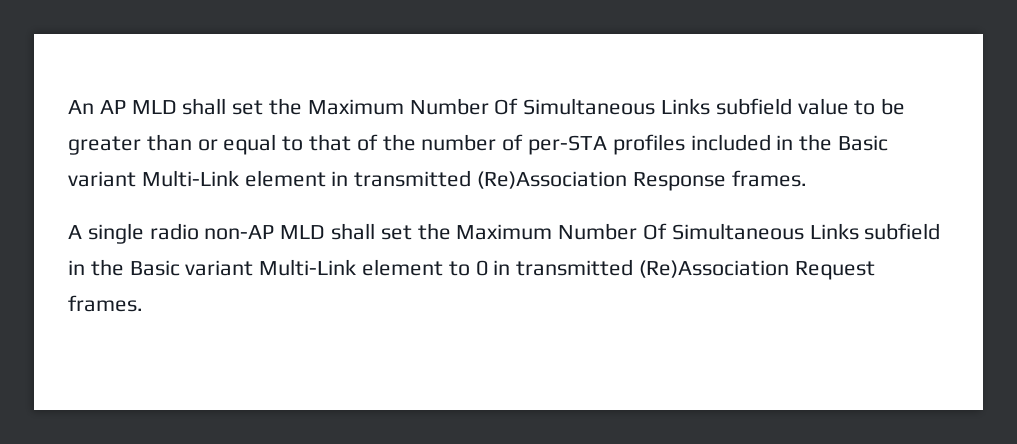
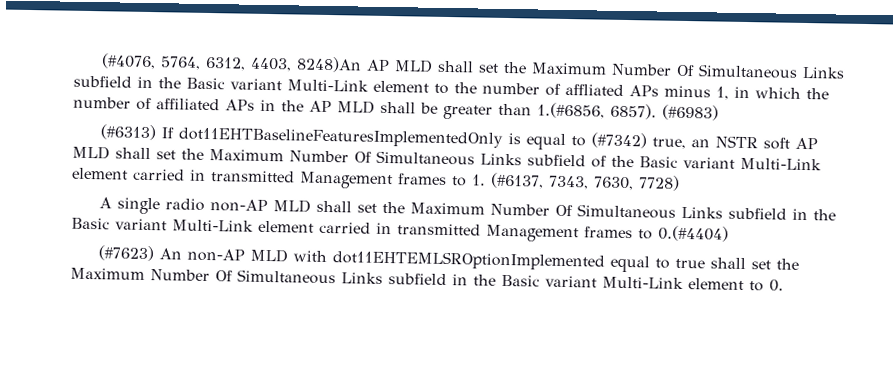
- An AP MLD shall set the Maximum Number Of Simultaneous Links subfield value to be greater than or equal to that of the number of per-STA profiles included in the Basic variant Multi-Link element in transmitted (Re)Association Response frames.
+ (#4076, 5764, 6312, 4403, 8248)An AP MLD shall set the Maximum Number Of Simultaneous Links subfield in the Basic variant Multi-Link element to the number of affliated APs minus 1, in which the number of affiliated APs in the AP MLD shall be greater than 1.(#6856, 6857). (#6983)
+ (#6313) If dot11EHTBaselineFeaturesImplementedOnly is equal to (#7342) true, an NSTR soft AP MLD shall set the Maximum Number Of Simultaneous Links subfield of the Basic variant Multi-Link element carried in transmitted Management frames to 1. (#6137, 7343, 7630, 7728)
- A single radio non-AP MLD shall set the Maximum Number Of Simultaneous Links subfield in the Basic variant Multi-Link element to 0 in transmitted (Re)Association Request frames.
+ A single radio non-AP MLD shall set the Maximum Number Of Simultaneous Links subfield in the Basic variant Multi-Link element carried in transmitted Management frames to 0.(#4404)
+ (#7623) An non-AP MLD with dot11EHTEMLSROptionImplemented equal to true shall set the Maximum Number Of Simultaneous Links subfield in the Basic variant Multi-Link element to 0.

